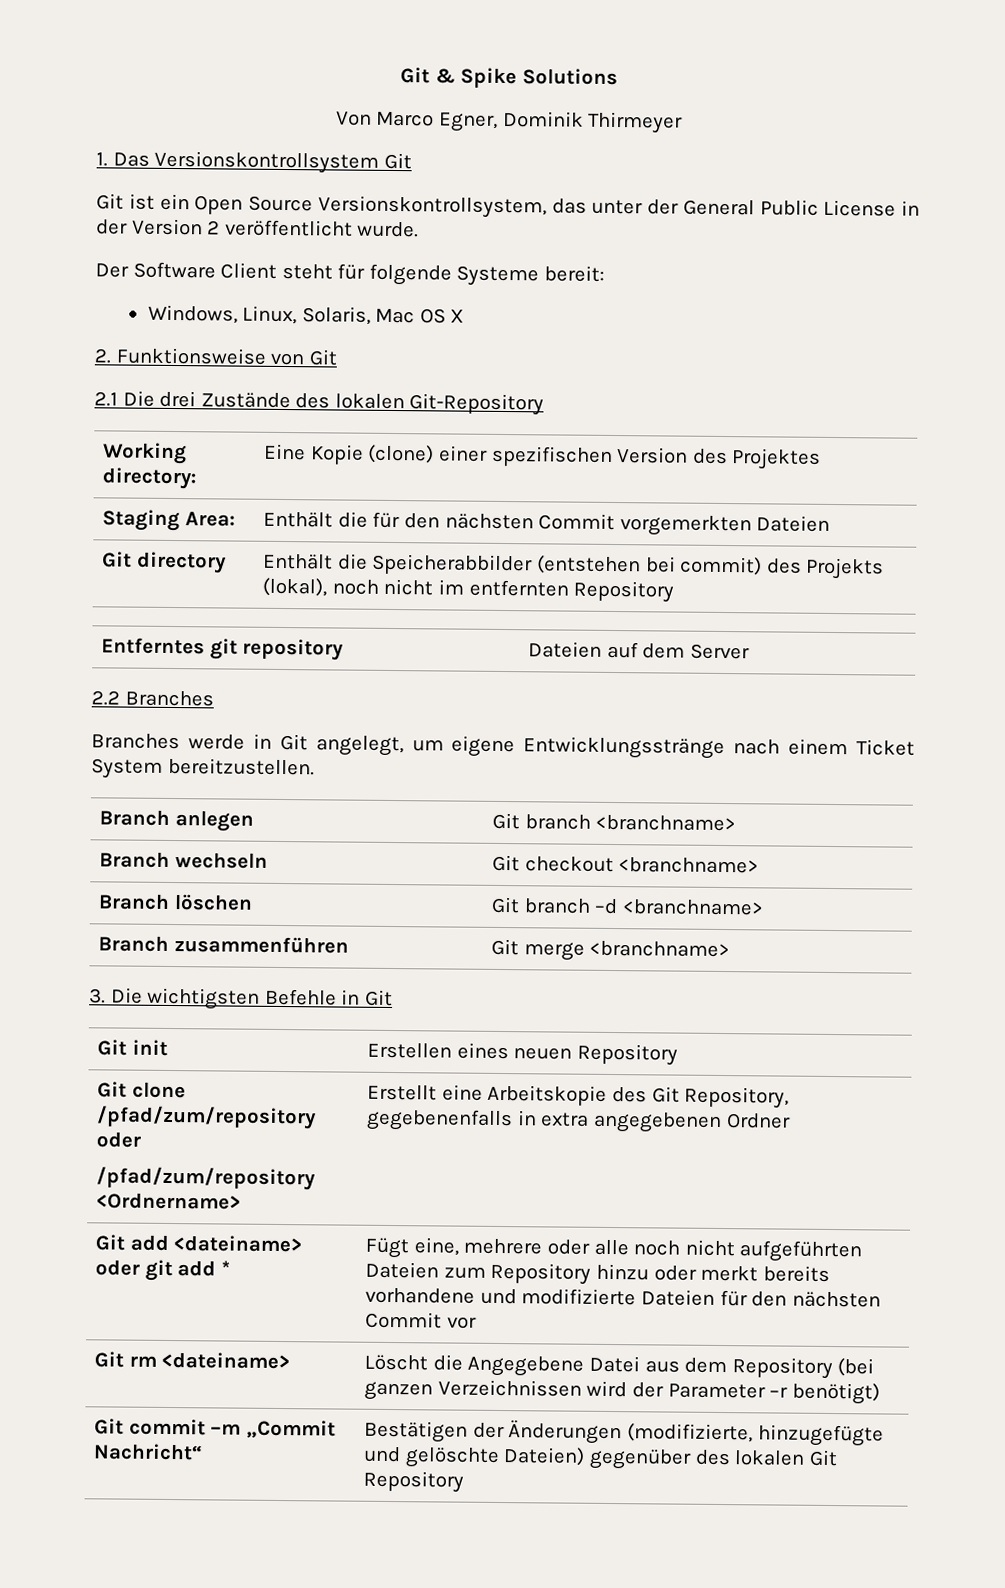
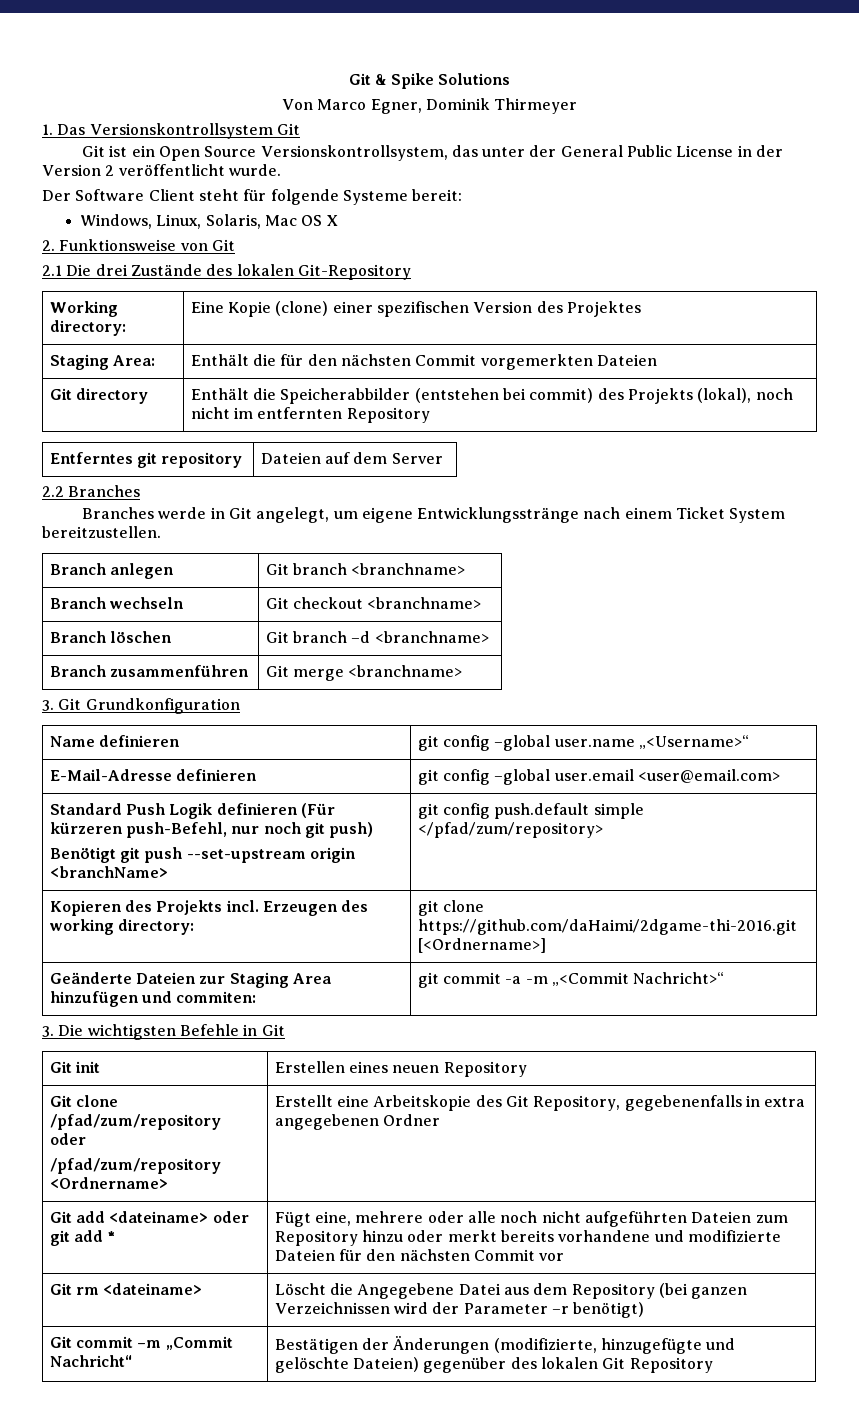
+ 3. Git Grundkonfiguration
+ Name definieren | git config –global user.name „<Username>“
+ E-Mail-Adresse definieren | git config –global user.email <user@email.com>
+ Standard Push Logik definieren (Für kürzeren push-Befehl, nur noch git push)
+ Benötigt git push --set-upstream origin <branchName> | git config push.default simple </pfad/zum/repository>
+ Kopieren des Projekts incl. Erzeugen des working directory: | git clone https://github.com/daHaimi/2dgame-thi-2016.git [<Ordnername>]
+ Geänderte Dateien zur Staging Area hinzufügen und commiten: | git commit -a -m „<Commit Nachricht>“

